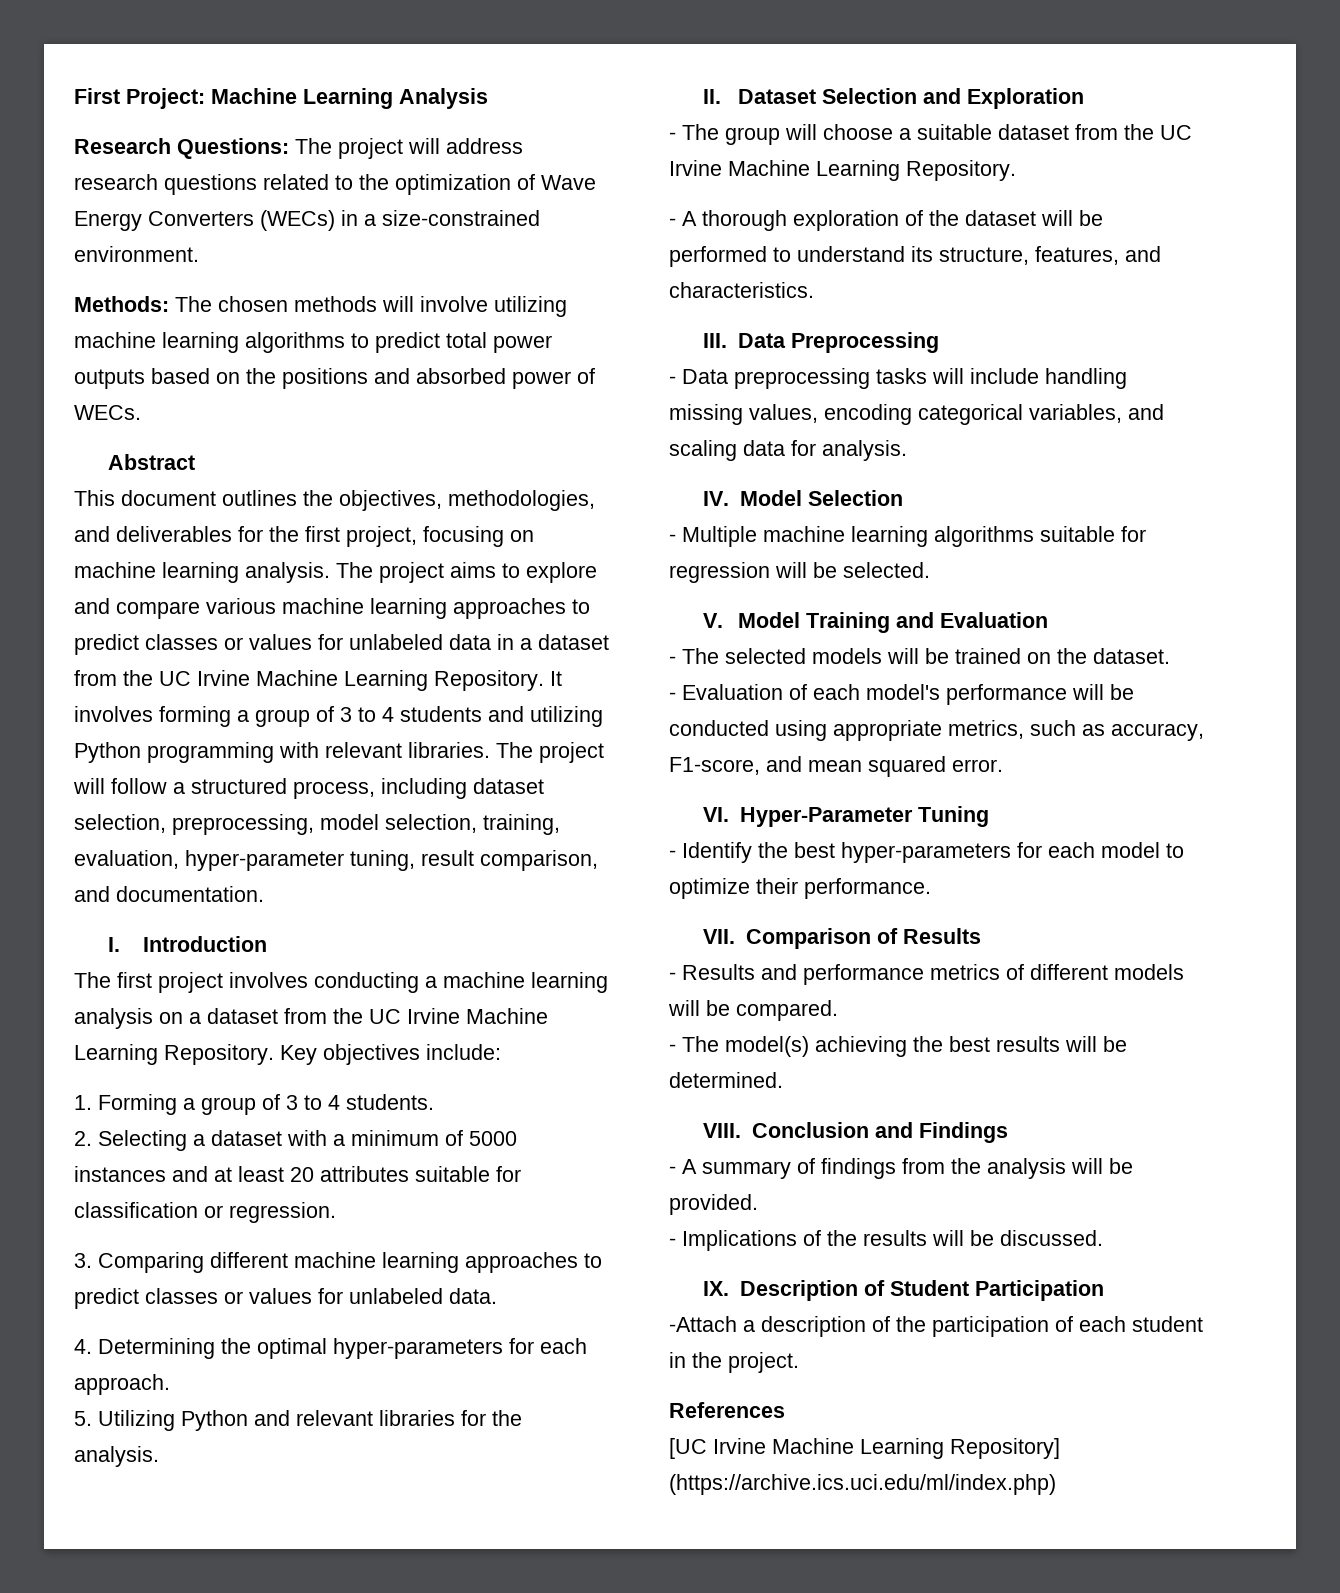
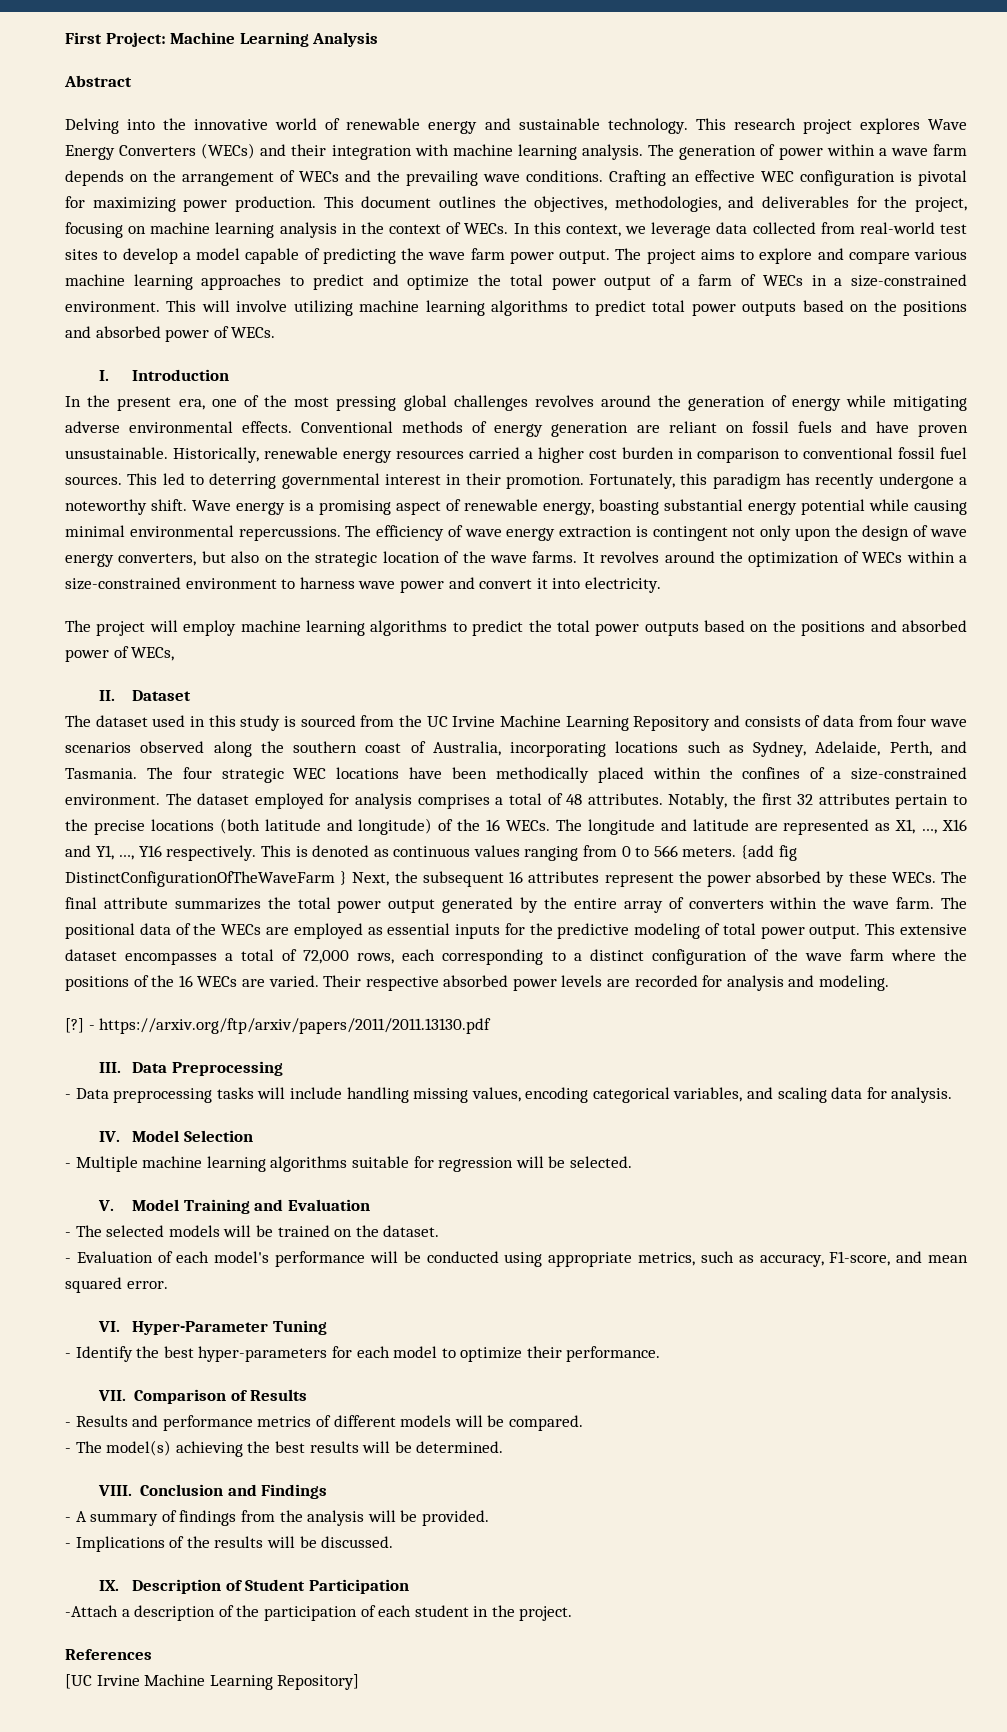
- Research Questions: The project will address research questions related to the optimization of Wave Energy Converters (WECs) in a size-constrained environment.
- Methods: The chosen methods will involve utilizing machine learning algorithms to predict total power outputs based on the positions and absorbed power of WECs.
+ Abstract
+ Delving into the innovative world of renewable energy and sustainable technology. This research project explores Wave Energy Converters (WECs) and their integration with machine learning analysis. The generation of power within a wave farm depends on the arrangement of WECs and the prevailing wave conditions. Crafting an effective WEC configuration is pivotal for maximizing power production. This document outlines the objectives, methodologies, and deliverables for the project, focusing on machine learning analysis in the context of WECs. In this context, we leverage data collected from real-world test sites to develop a model capable of predicting the wave farm power output. The project aims to explore and compare various machine learning approaches to predict and optimize the total power output of a farm of WECs in a size-constrained environment. This will involve utilizing machine learning algorithms to predict total power outputs based on the positions and absorbed power of WECs.
- Abstract
- This document outlines the objectives, methodologies, and deliverables for the first project, focusing on machine learning analysis. The project aims to explore and compare various machine learning approaches to predict classes or values for unlabeled data in a dataset from the UC Irvine Machine Learning Repository. It involves forming a group of 3 to 4 students and utilizing Python programming with relevant libraries. The project will follow a structured process, including dataset selection, preprocessing, model selection, training, evaluation, hyper-parameter tuning, result comparison, and documentation.
  I. Introduction
- The first project involves conducting a machine learning analysis on a dataset from the UC Irvine Machine Learning Repository. Key objectives include:
- 1. Forming a group of 3 to 4 students.
- 2. Selecting a dataset with a minimum of 5000 instances and at least 20 attributes suitable for classification or regression.
- 3. Comparing different machine learning approaches to predict classes or values for unlabeled data.
- 4. Determining the optimal hyper-parameters for each approach.
- 5. Utilizing Python and relevant libraries for the analysis.
- II. Dataset Selection and Exploration
- - The group will choose a suitable dataset from the UC Irvine Machine Learning Repository.
- - A thorough exploration of the dataset will be performed to understand its structure, features, and characteristics.
+ In the present era, one of the most pressing global challenges revolves around the generation of energy while mitigating adverse environmental effects. Conventional methods of energy generation are reliant on fossil fuels and have proven unsustainable. Historically, renewable energy resources carried a higher cost burden in comparison to conventional fossil fuel sources. This led to deterring governmental interest in their promotion. Fortunately, this paradigm has recently undergone a noteworthy shift. Wave energy is a promising aspect of renewable energy, boasting substantial energy potential while causing minimal environmental repercussions. The efficiency of wave energy extraction is contingent not only upon the design of wave energy converters, but also on the strategic location of the wave farms. It revolves around the optimization of WECs within a size-constrained environment to harness wave power and convert it into electricity.
+ The project will employ machine learning algorithms to predict the total power outputs based on the positions and absorbed power of WECs,
+ II. Dataset
+ The dataset used in this study is sourced from the UC Irvine Machine Learning Repository and consists of data from four wave scenarios observed along the southern coast of Australia, incorporating locations such as Sydney, Adelaide, Perth, and Tasmania. The four strategic WEC locations have been methodically placed within the confines of a size-constrained environment. The dataset employed for analysis comprises a total of 48 attributes. Notably, the first 32 attributes pertain to the precise locations (both latitude and longitude) of the 16 WECs. The longitude and latitude are represented as X1, …, X16 and Y1, …, Y16 respectively. This is denoted as continuous values ranging from 0 to 566 meters. {add fig DistinctConfigurationOfTheWaveFarm } Next, the subsequent 16 attributes represent the power absorbed by these WECs. The final attribute summarizes the total power output generated by the entire array of converters within the wave farm. The positional data of the WECs are employed as essential inputs for the predictive modeling of total power output. This extensive dataset encompasses a total of 72,000 rows, each corresponding to a distinct configuration of the wave farm where the positions of the 16 WECs are varied. Their respective absorbed power levels are recorded for analysis and modeling.
+ [?] - https://arxiv.org/ftp/arxiv/papers/2011/2011.13130.pdf
- [UC Irvine Machine Learning Repository] (https://archive.ics.uci.edu/ml/index.php)
+ [UC Irvine Machine Learning Repository]

